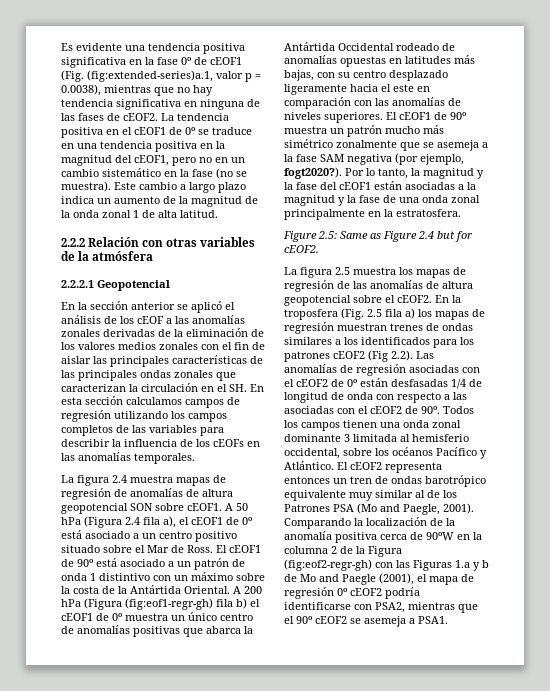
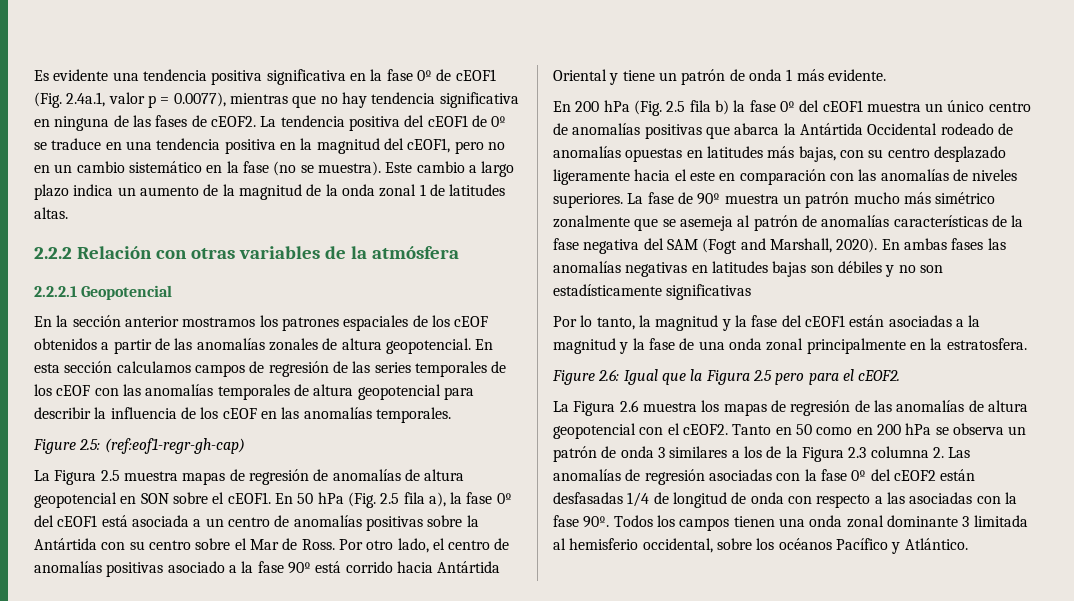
- Es evidente una tendencia positiva significativa en la fase 0º de cEOF1 (Fig. (fig:extended-series)a.1, valor p = 0.0038), mientras que no hay tendencia significativa en ninguna de las fases de cEOF2.
+ Es evidente una tendencia positiva significativa en la fase 0º de cEOF1 (Fig. 2.4a.1, valor p = 0.0077), mientras que no hay tendencia significativa en ninguna de las fases de cEOF2.
- La tendencia positiva en el cEOF1 de 0º se traduce en una tendencia positiva en la magnitud del cEOF1, pero no en un cambio sistemático en la fase (no se muestra).
+ La tendencia positiva del cEOF1 de 0º se traduce en una tendencia positiva en la magnitud del cEOF1, pero no en un cambio sistemático en la fase (no se muestra).
- Este cambio a largo plazo indica un aumento de la magnitud de la onda zonal 1 de alta latitud.
+ Este cambio a largo plazo indica un aumento de la magnitud de la onda zonal 1 de latitudes altas.
- En la sección anterior se aplicó el análisis de los cEOF a las anomalías zonales derivadas de la eliminación de los valores medios zonales con el fin de aislar las principales características de las principales ondas zonales que caracterizan la circulación en el SH. En esta sección calculamos campos de regresión utilizando los campos completos de las variables para describir la influencia de los cEOFs en las anomalías temporales.
+ En la sección anterior mostramos los patrones espaciales de los cEOF obtenidos a partir de las anomalías zonales de altura geopotencial. En esta sección calculamos campos de regresión de las series temporales de los cEOF con las anomalías temporales de altura geopotencial para describir la influencia de los cEOF en las anomalías temporales.
- La figura 2.4 muestra mapas de regresión de anomalías de altura geopotencial SON sobre cEOF1. A 50 hPa (Figura 2.4 fila a), el cEOF1 de 0º está asociado a un centro positivo situado sobre el Mar de Ross.
+ Figure 2.5: (ref:eof1-regr-gh-cap)
+ La Figura 2.5 muestra mapas de regresión de anomalías de altura geopotencial en SON sobre el cEOF1. En 50 hPa (Fig. 2.5 fila a), la fase 0º del cEOF1 está asociada a un centro de anomalías positivas sobre la Antártida con su centro sobre el Mar de Ross.
- El cEOF1 de 90º está asociado a un patrón de onda 1 distintivo con un máximo sobre la costa de la Antártida Oriental. A 200 hPa (Figura (fig:eof1-regr-gh) fila b) el cEOF1 de 0º muestra un único centro de anomalías positivas que abarca la Antártida Occidental rodeado de anomalías opuestas en latitudes más bajas, con su centro desplazado ligeramente hacia el este en comparación con las anomalías de niveles superiores.
+ Por otro lado, el centro de anomalías positivas asociado a la fase 90º está corrido hacia Antártida Oriental y tiene un patrón de onda 1 más evidente.
+ En 200 hPa (Fig. 2.5 fila b) la fase 0º del cEOF1 muestra un único centro de anomalías positivas que abarca la Antártida Occidental rodeado de anomalías opuestas en latitudes más bajas, con su centro desplazado ligeramente hacia el este en comparación con las anomalías de niveles superiores.
- El cEOF1 de 90º muestra un patrón mucho más simétrico zonalmente que se asemeja a la fase SAM negativa (por ejemplo, fogt2020?). Por lo tanto, la magnitud y la fase del cEOF1 están asociadas a la magnitud y la fase de una onda zonal principalmente en la estratosfera.
+ La fase de 90º muestra un patrón mucho más simétrico zonalmente que se asemeja al patrón de anomalías características de la fase negativa del SAM (Fogt and Marshall, 2020). En ambas fases las anomalías negativas en latitudes bajas son débiles y no son estadísticamente significativas
+ Por lo tanto, la magnitud y la fase del cEOF1 están asociadas a la magnitud y la fase de una onda zonal principalmente en la estratosfera.
- Figure 2.5: Same as Figure 2.4 but for cEOF2.
+ Figure 2.6: Igual que la Figura 2.5 pero para el cEOF2.
- La figura 2.5 muestra los mapas de regresión de las anomalías de altura geopotencial sobre el cEOF2. En la troposfera (Fig. 2.5 fila a) los mapas de regresión muestran trenes de ondas similares a los identificados para los patrones cEOF2 (Fig 2.2). Las anomalías de regresión asociadas con el cEOF2 de 0º están desfasadas 1/4 de longitud de onda con respecto a las asociadas con el cEOF2 de 90º.
+ La Figura 2.6 muestra los mapas de regresión de las anomalías de altura geopotencial con el cEOF2. Tanto en 50 como en 200 hPa se observa un patrón de onda 3 similares a los de la Figura 2.3 columna 2. Las anomalías de regresión asociadas con la fase 0º del cEOF2 están desfasadas 1/4 de longitud de onda con respecto a las asociadas con la fase 90º.
- El cEOF2 representa entonces un tren de ondas barotrópico equivalente muy similar al de los Patrones PSA (Mo and Paegle, 2001). Comparando la localización de la anomalía positiva cerca de 90ºW en la columna 2 de la Figura (fig:eof2-regr-gh) con las Figuras 1.a y b de Mo and Paegle (2001), el mapa de regresión 0º cEOF2 podría identificarse con PSA2, mientras que el 90º cEOF2 se asemeja a PSA1.

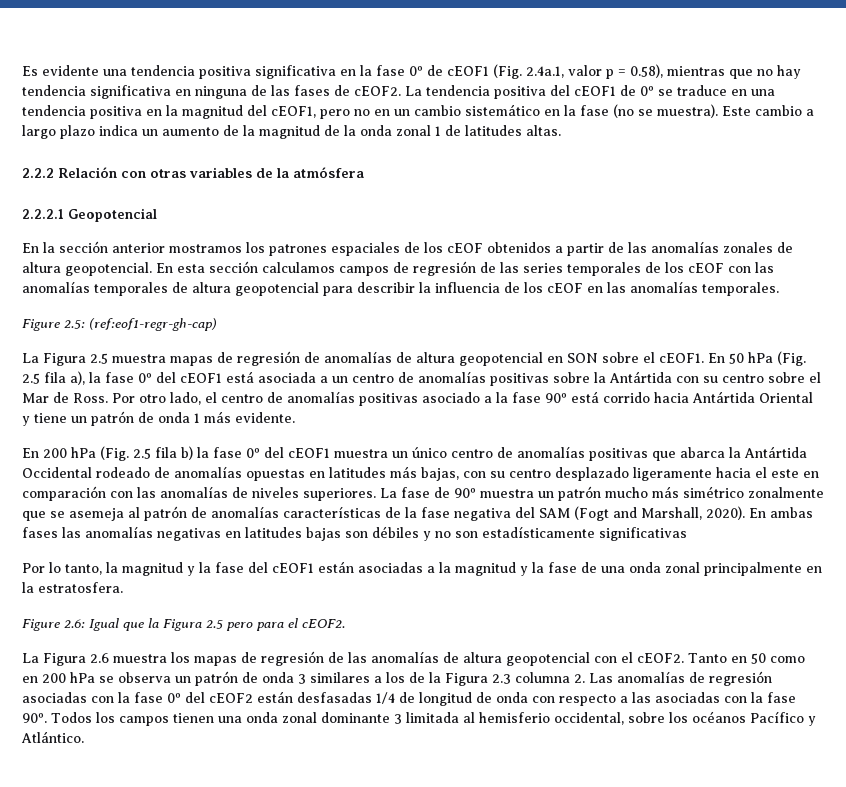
- Es evidente una tendencia positiva significativa en la fase 0º de cEOF1 (Fig. 2.4a.1, valor p = 0.0077), mientras que no hay tendencia significativa en ninguna de las fases de cEOF2.
+ Es evidente una tendencia positiva significativa en la fase 0º de cEOF1 (Fig. 2.4a.1, valor p = 0.58), mientras que no hay tendencia significativa en ninguna de las fases de cEOF2.

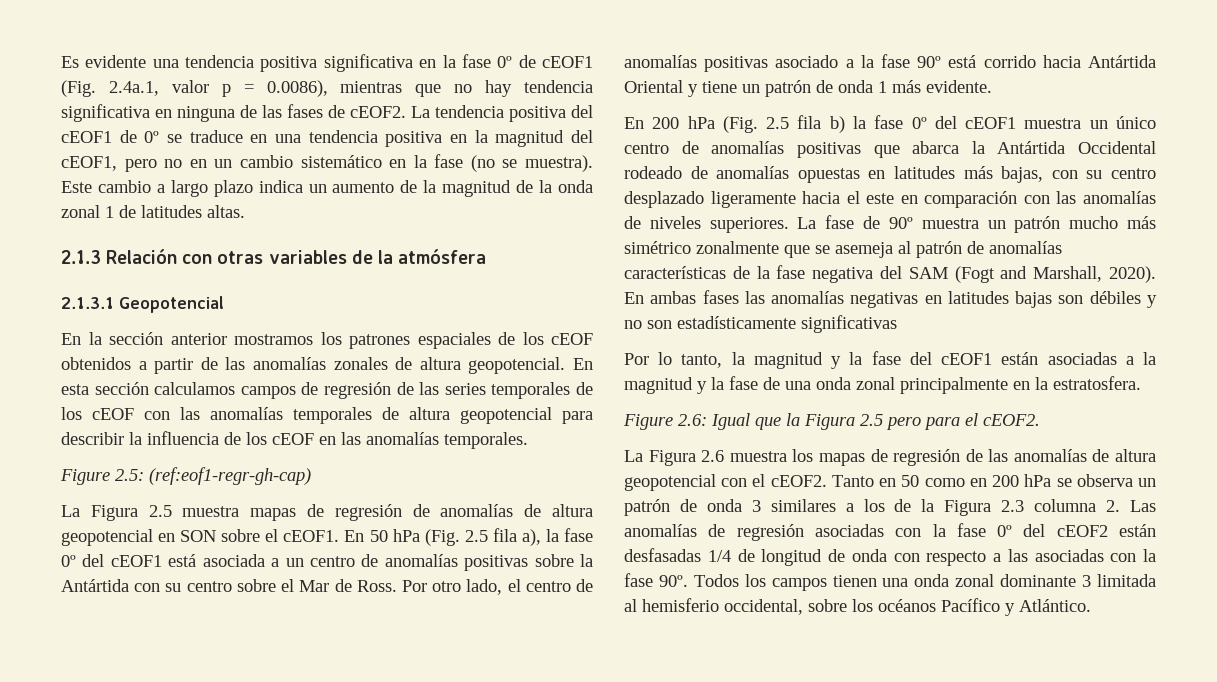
- Es evidente una tendencia positiva significativa en la fase 0º de cEOF1 (Fig. 2.4a.1, valor p = 0.58), mientras que no hay tendencia significativa en ninguna de las fases de cEOF2.
+ Es evidente una tendencia positiva significativa en la fase 0º de cEOF1 (Fig. 2.4a.1, valor p = 0.0086), mientras que no hay tendencia significativa en ninguna de las fases de cEOF2.
- 2.2.2 Relación con otras variables de la atmósfera
+ 2.1.3 Relación con otras variables de la atmósfera
- 2.2.2.1 Geopotencial
+ 2.1.3.1 Geopotencial

